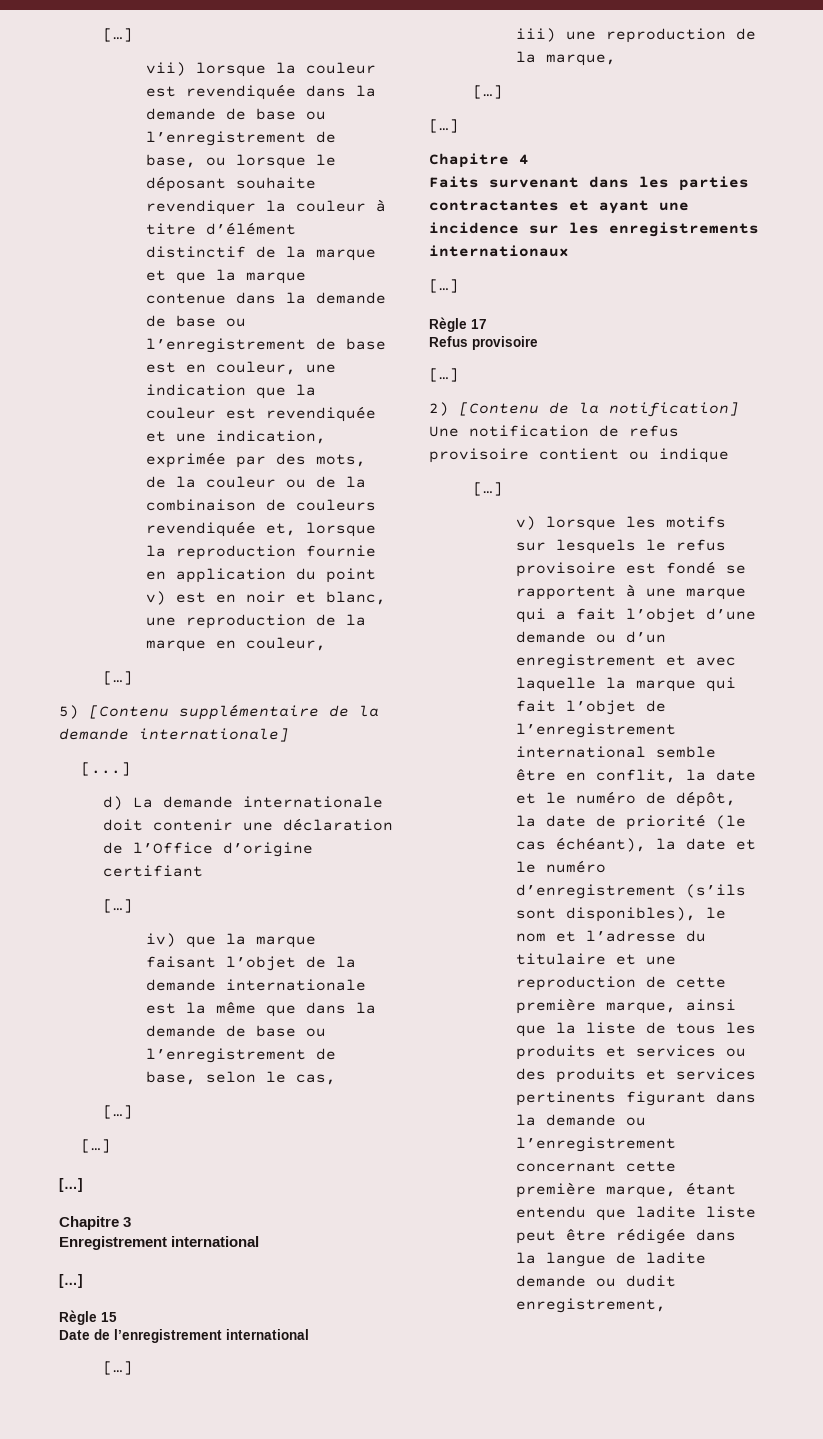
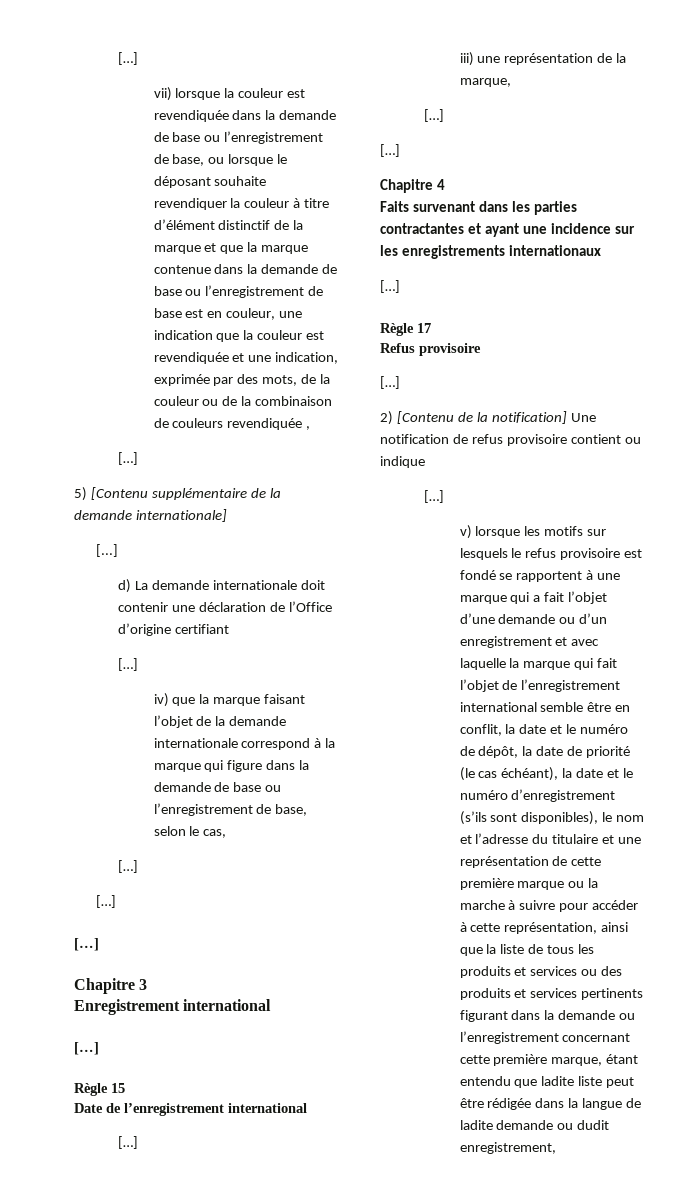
- vii) lorsque la couleur est revendiquée dans la demande de base ou l’enregistrement de base, ou lorsque le déposant souhaite revendiquer la couleur à titre d’élément distinctif de la marque et que la marque contenue dans la demande de base ou l’enregistrement de base est en couleur, une indication que la couleur est revendiquée et une indication, exprimée par des mots, de la couleur ou de la combinaison de couleurs revendiquée et, lorsque la reproduction fournie en application du point v) est en noir et blanc, une reproduction de la marque en couleur,
+ vii) lorsque la couleur est revendiquée dans la demande de base ou l’enregistrement de base, ou lorsque le déposant souhaite revendiquer la couleur à titre d’élément distinctif de la marque et que la marque contenue dans la demande de base ou l’enregistrement de base est en couleur, une indication que la couleur est revendiquée et une indication, exprimée par des mots, de la couleur ou de la combinaison de couleurs revendiquée ,
- iv) que la marque faisant l’objet de la demande internationale est la même que dans la demande de base ou l’enregistrement de base, selon le cas,
+ iv) que la marque faisant l’objet de la demande internationale correspond à la marque qui figure dans la demande de base ou l’enregistrement de base, selon le cas,
- iii) une reproduction de la marque,
+ iii) une représentation de la marque,
- v) lorsque les motifs sur lesquels le refus provisoire est fondé se rapportent à une marque qui a fait l’objet d’une demande ou d’un enregistrement et avec laquelle la marque qui fait l’objet de l’enregistrement international semble être en conflit, la date et le numéro de dépôt, la date de priorité (le cas échéant), la date et le numéro d’enregistrement (s’ils sont disponibles), le nom et l’adresse du titulaire et une reproduction de cette première marque, ainsi que la liste de tous les produits et services ou des produits et services pertinents figurant dans la demande ou l’enregistrement concernant cette première marque, étant entendu que ladite liste peut être rédigée dans la langue de ladite demande ou dudit enregistrement,
+ v) lorsque les motifs sur lesquels le refus provisoire est fondé se rapportent à une marque qui a fait l’objet d’une demande ou d’un enregistrement et avec laquelle la marque qui fait l’objet de l’enregistrement international semble être en conflit, la date et le numéro de dépôt, la date de priorité (le cas échéant), la date et le numéro d’enregistrement (s’ils sont disponibles), le nom et l’adresse du titulaire et une représentation de cette première marque ou la marche à suivre pour accéder à cette représentation, ainsi que la liste de tous les produits et services ou des produits et services pertinents figurant dans la demande ou l’enregistrement concernant cette première marque, étant entendu que ladite liste peut être rédigée dans la langue de ladite demande ou dudit enregistrement,

